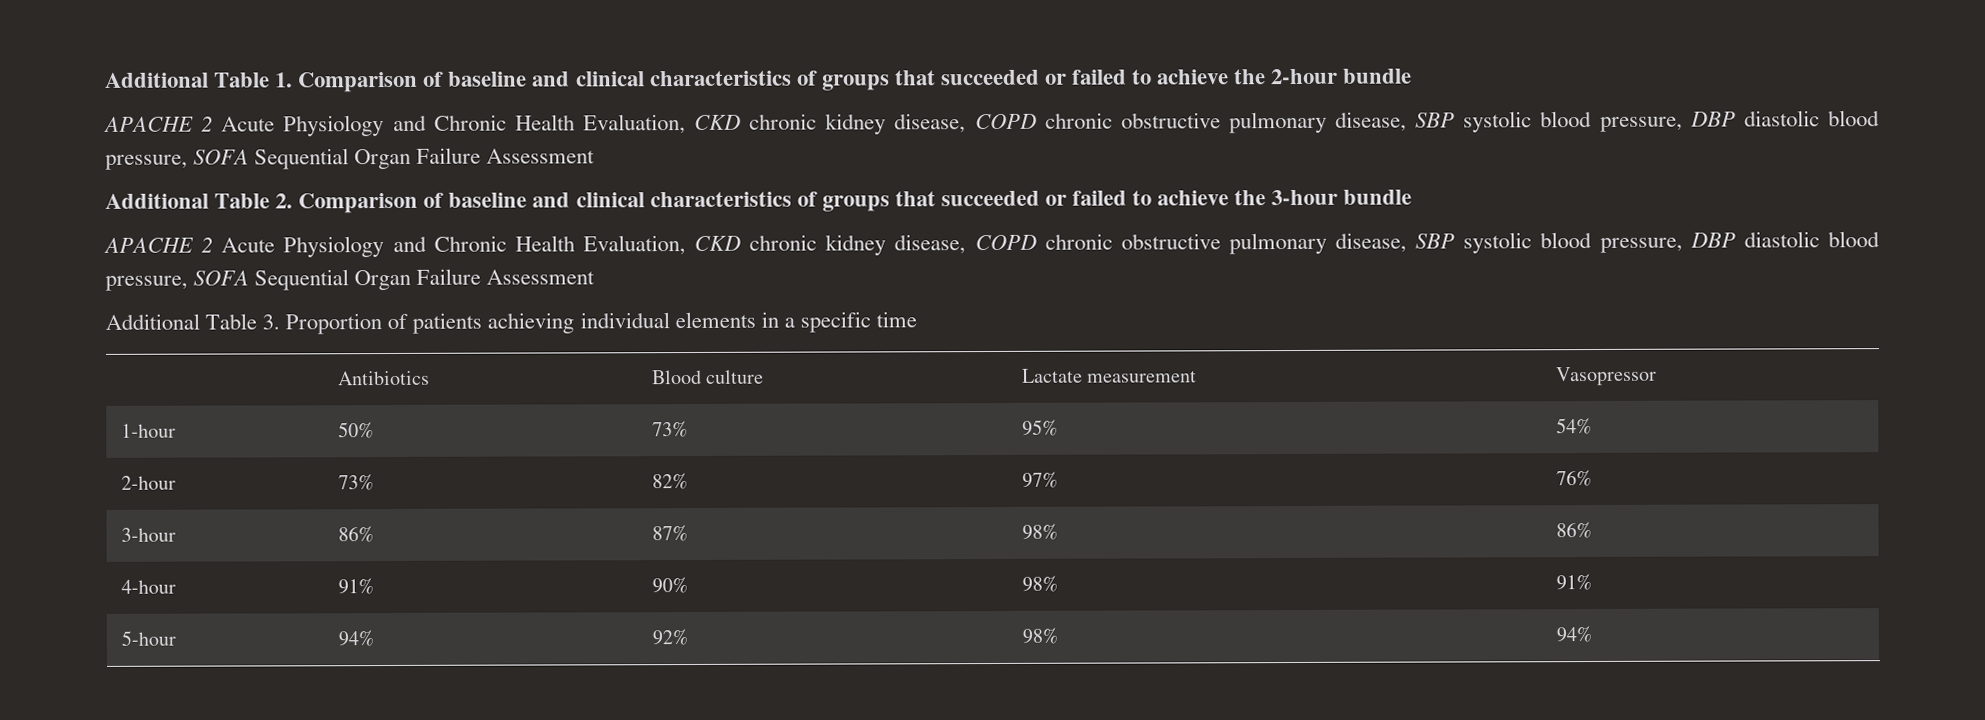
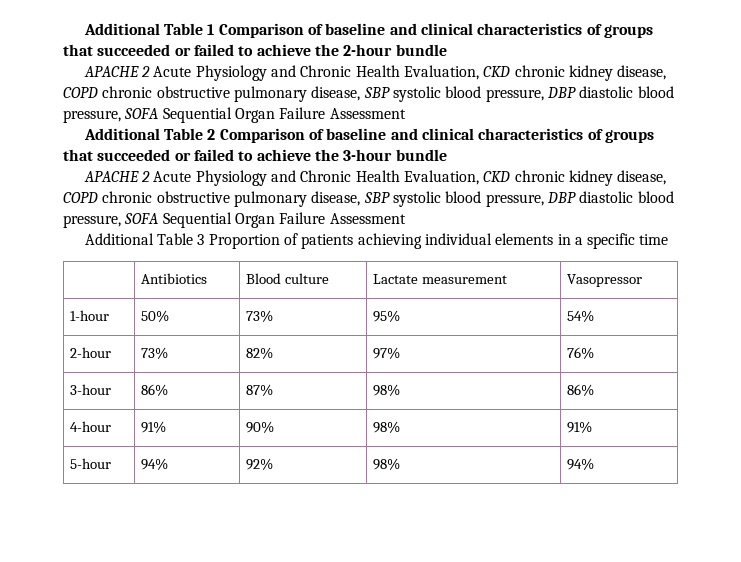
- Additional Table 1. Comparison of baseline and clinical characteristics of groups that succeeded or failed to achieve the 2-hour bundle
+ Additional Table 1 Comparison of baseline and clinical characteristics of groups that succeeded or failed to achieve the 2-hour bundle
- Additional Table 2. Comparison of baseline and clinical characteristics of groups that succeeded or failed to achieve the 3-hour bundle
+ Additional Table 2 Comparison of baseline and clinical characteristics of groups that succeeded or failed to achieve the 3-hour bundle
- Additional Table 3. Proportion of patients achieving individual elements in a specific time
+ Additional Table 3 Proportion of patients achieving individual elements in a specific time

